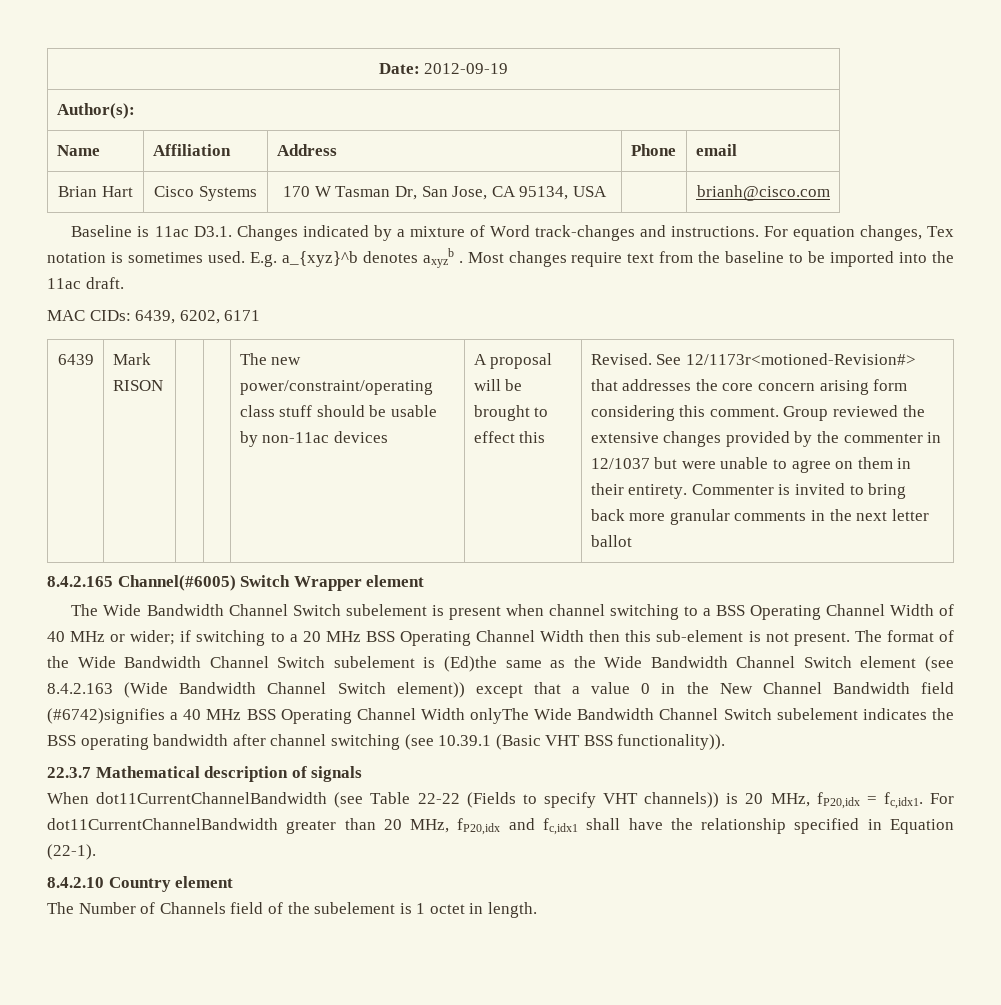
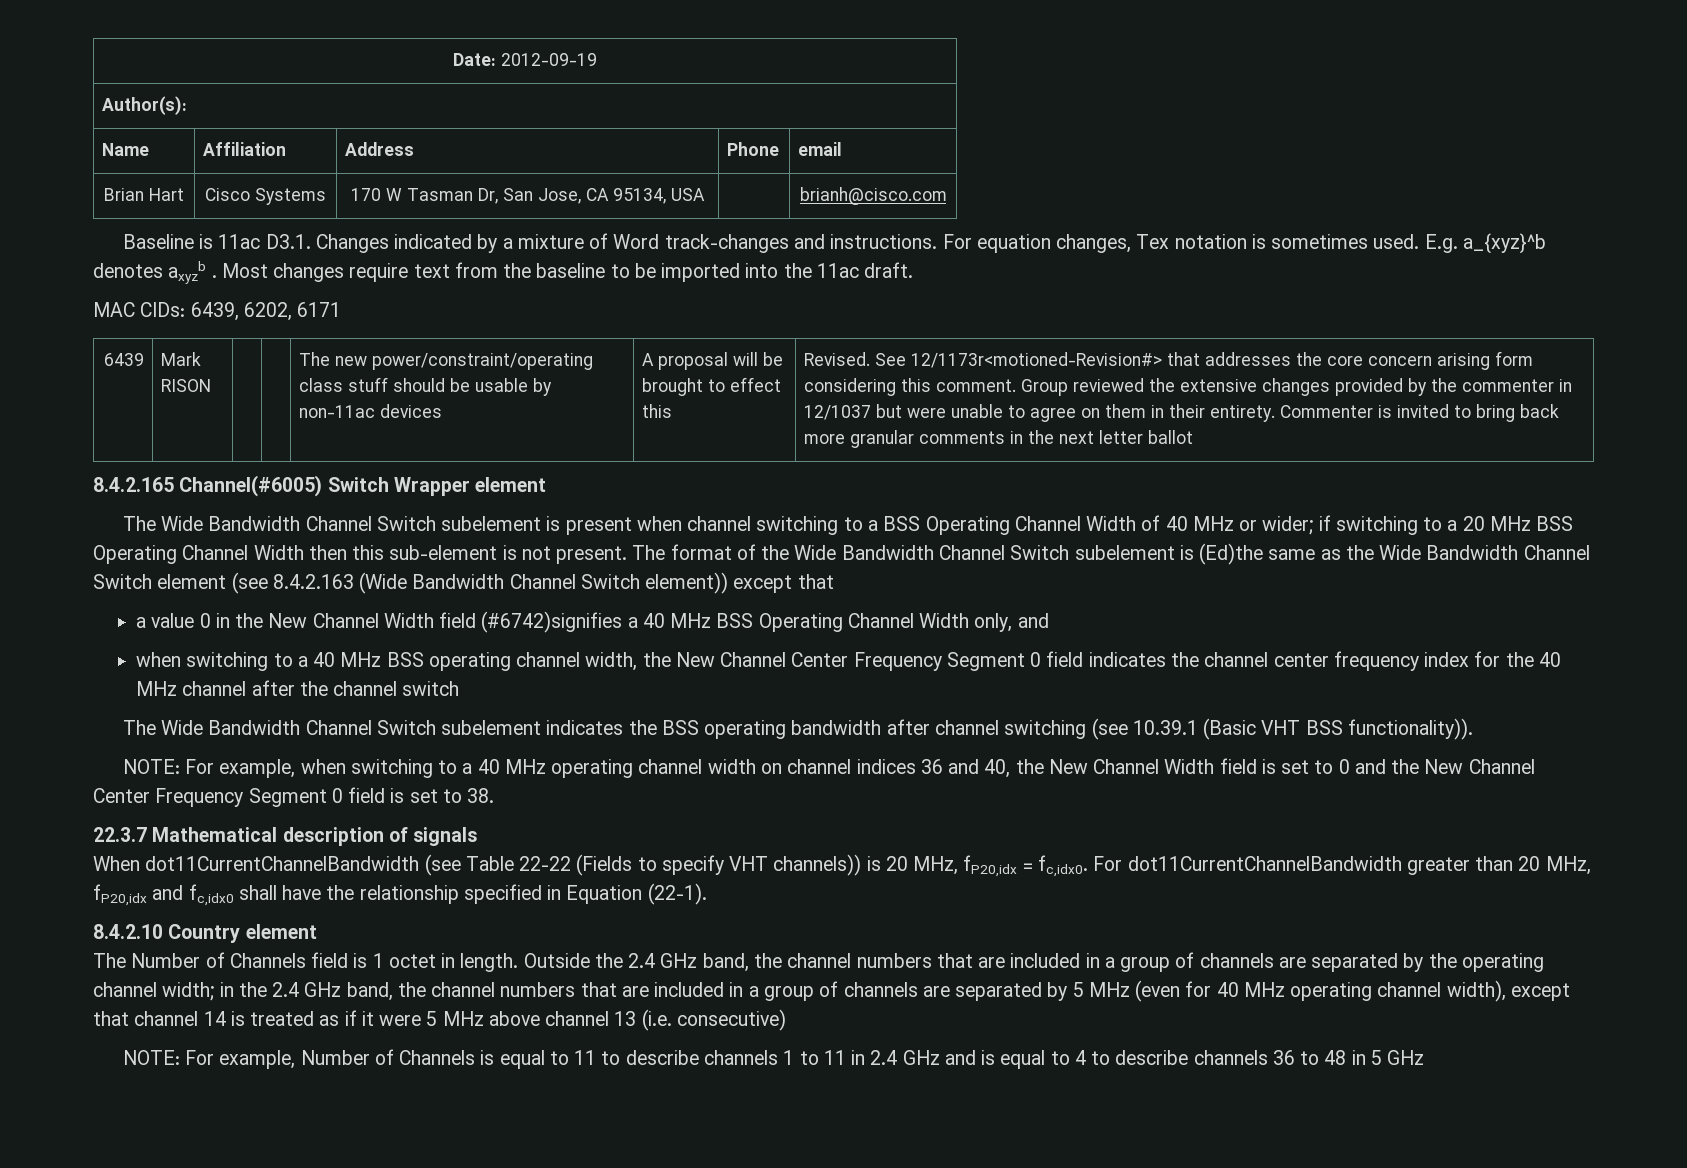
- The format of the Wide Bandwidth Channel Switch subelement is (Ed)the same as the Wide Bandwidth Channel Switch element (see 8.4.2.163 (Wide Bandwidth Channel Switch element)) except that a value 0 in the New Channel Bandwidth field (#6742)signifies a 40 MHz BSS Operating Channel Width onlyThe Wide Bandwidth Channel Switch subelement indicates the BSS operating bandwidth after channel switching (see 10.39.1 (Basic VHT BSS functionality)).
+ The format of the Wide Bandwidth Channel Switch subelement is (Ed)the same as the Wide Bandwidth Channel Switch element (see 8.4.2.163 (Wide Bandwidth Channel Switch element)) except that
+ a value 0 in the New Channel Width field (#6742)signifies a 40 MHz BSS Operating Channel Width only, and
+ when switching to a 40 MHz BSS operating channel width, the New Channel Center Frequency Segment 0 field indicates the channel center frequency index for the 40 MHz channel after the channel switch
+ The Wide Bandwidth Channel Switch subelement indicates the BSS operating bandwidth after channel switching (see 10.39.1 (Basic VHT BSS functionality)).
+ NOTE: For example, when switching to a 40 MHz operating channel width on channel indices 36 and 40, the New Channel Width field is set to 0 and the New Channel Center Frequency Segment 0 field is set to 38.
- When dot11CurrentChannelBandwidth (see Table 22-22 (Fields to specify VHT channels)) is 20 MHz, fP20,idx = fc,idx1.
+ When dot11CurrentChannelBandwidth (see Table 22-22 (Fields to specify VHT channels)) is 20 MHz, fP20,idx = fc,idx0.
- For dot11CurrentChannelBandwidth greater than 20 MHz, fP20,idx and fc,idx1 shall have the relationship specified in Equation (22-1).
+ For dot11CurrentChannelBandwidth greater than 20 MHz, fP20,idx and fc,idx0 shall have the relationship specified in Equation (22-1).
- The Number of Channels field of the subelement is 1 octet in length.
+ The Number of Channels field is 1 octet in length.
+ Outside the 2.4 GHz band, the channel numbers that are included in a group of channels are separated by the operating channel width; in the 2.4 GHz band, the channel numbers that are included in a group of channels are separated by 5 MHz (even for 40 MHz operating channel width), except that channel 14 is treated as if it were 5 MHz above channel 13 (i.e. consecutive)
+ NOTE: For example, Number of Channels is equal to 11 to describe channels 1 to 11 in 2.4 GHz and is equal to 4 to describe channels 36 to 48 in 5 GHz

